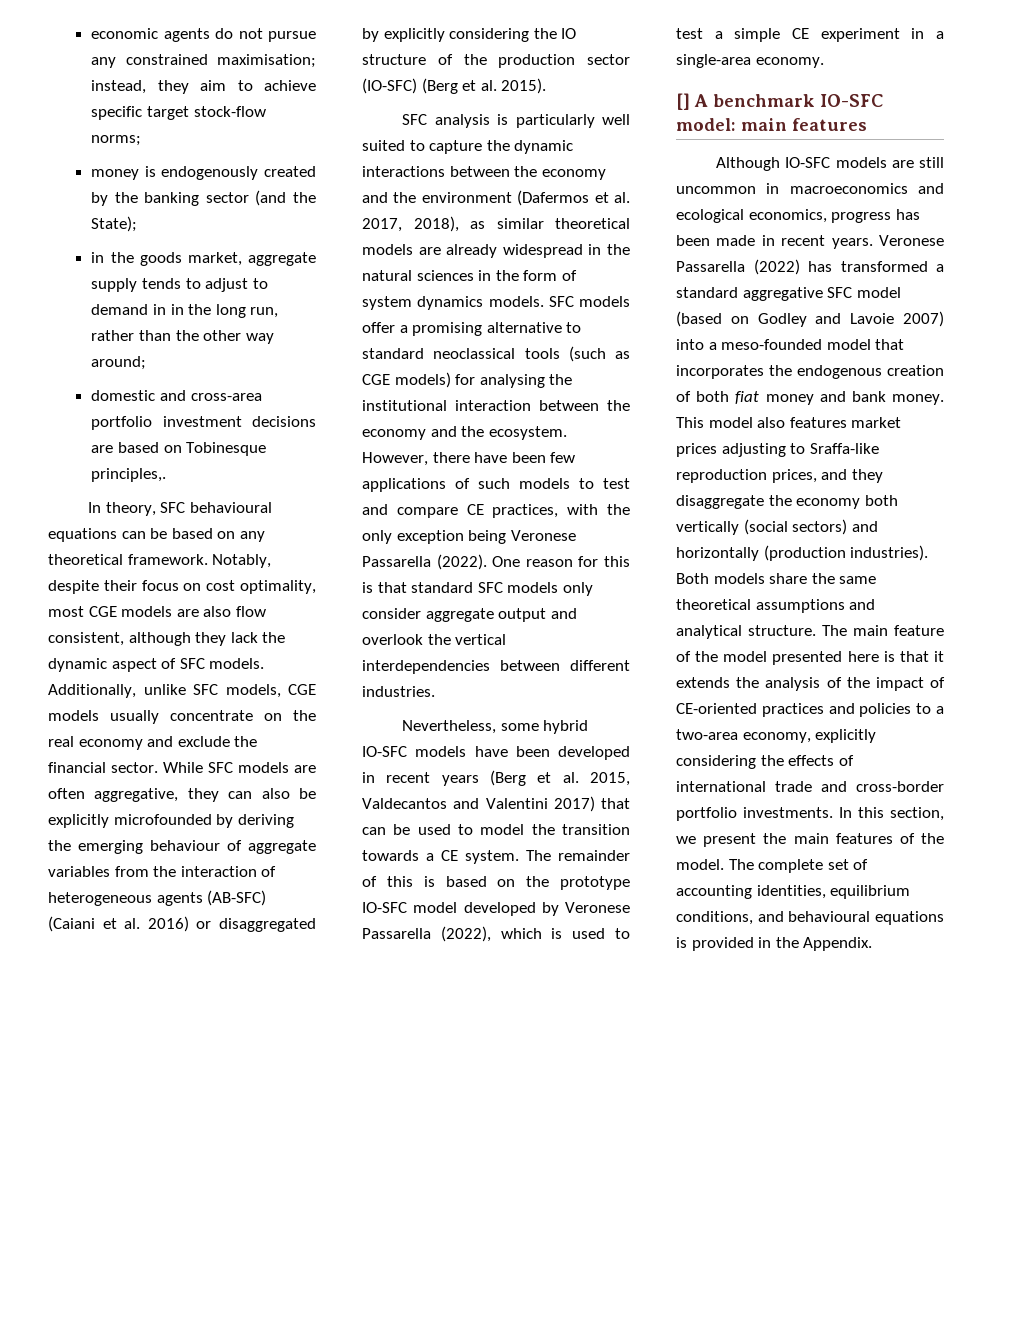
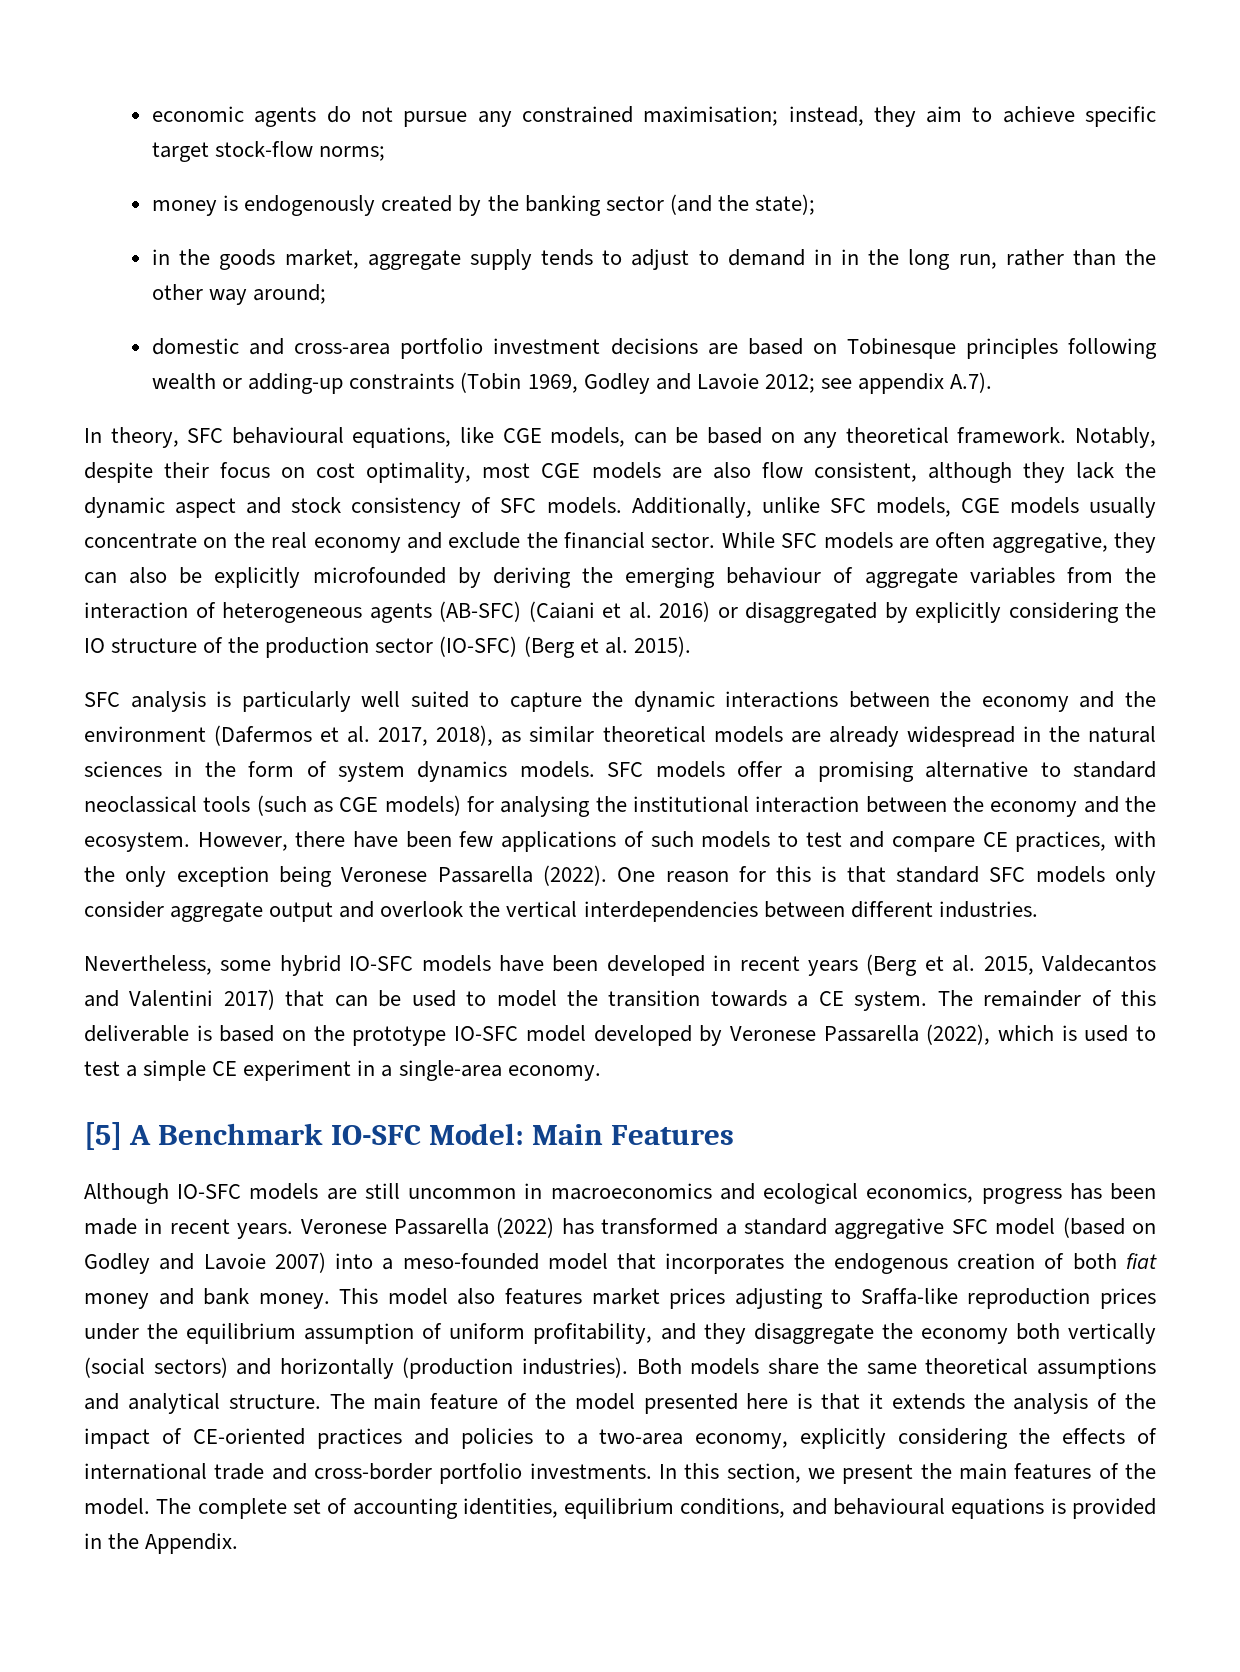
- money is endogenously created by the banking sector (and the State);
+ money is endogenously created by the banking sector (and the state);
- domestic and cross-area portfolio investment decisions are based on Tobinesque principles,.
+ domestic and cross-area portfolio investment decisions are based on Tobinesque principles following wealth or adding-up constraints (Tobin 1969, Godley and Lavoie 2012; see appendix A.7).
- In theory, SFC behavioural equations can be based on any theoretical framework.
+ In theory, SFC behavioural equations, like CGE models, can be based on any theoretical framework.
- Notably, despite their focus on cost optimality, most CGE models are also flow consistent, although they lack the dynamic aspect of SFC models.
+ Notably, despite their focus on cost optimality, most CGE models are also flow consistent, although they lack the dynamic aspect and stock consistency of SFC models.
- The remainder of this is based on the prototype IO-SFC model developed by Veronese Passarella (2022), which is used to test a simple CE experiment in a single-area economy.
+ The remainder of this deliverable is based on the prototype IO-SFC model developed by Veronese Passarella (2022), which is used to test a simple CE experiment in a single-area economy.
- [] A benchmark IO-SFC model: main features
+ [5] A Benchmark IO-SFC Model: Main Features
- This model also features market prices adjusting to Sraffa-like reproduction prices, and they disaggregate the economy both vertically (social sectors) and horizontally (production industries).
+ This model also features market prices adjusting to Sraffa-like reproduction prices under the equilibrium assumption of uniform profitability, and they disaggregate the economy both vertically (social sectors) and horizontally (production industries).

